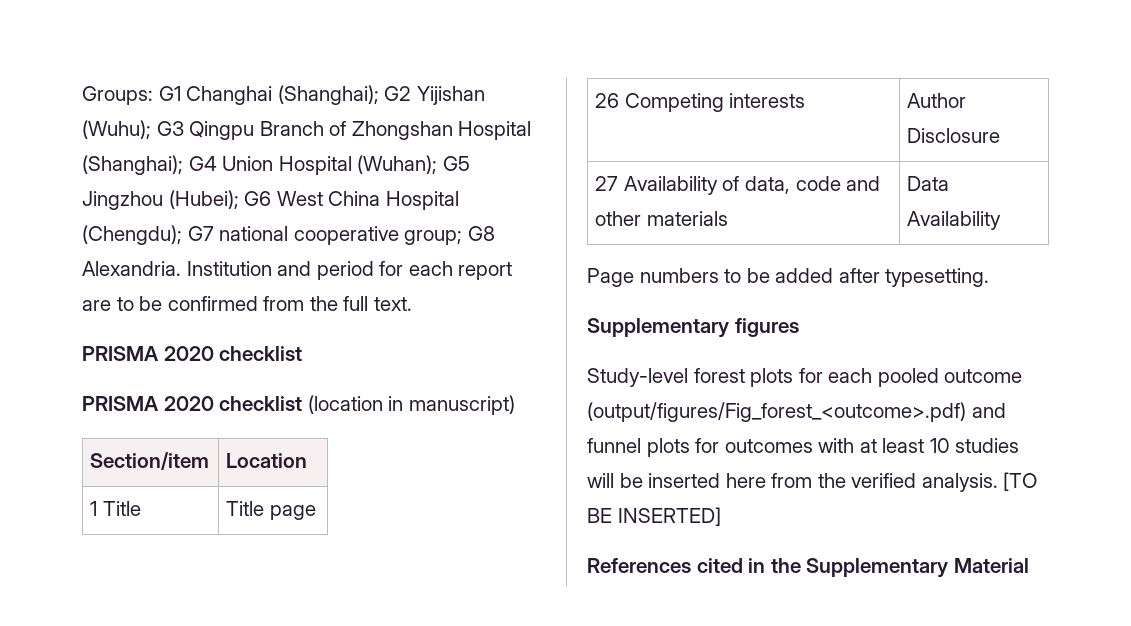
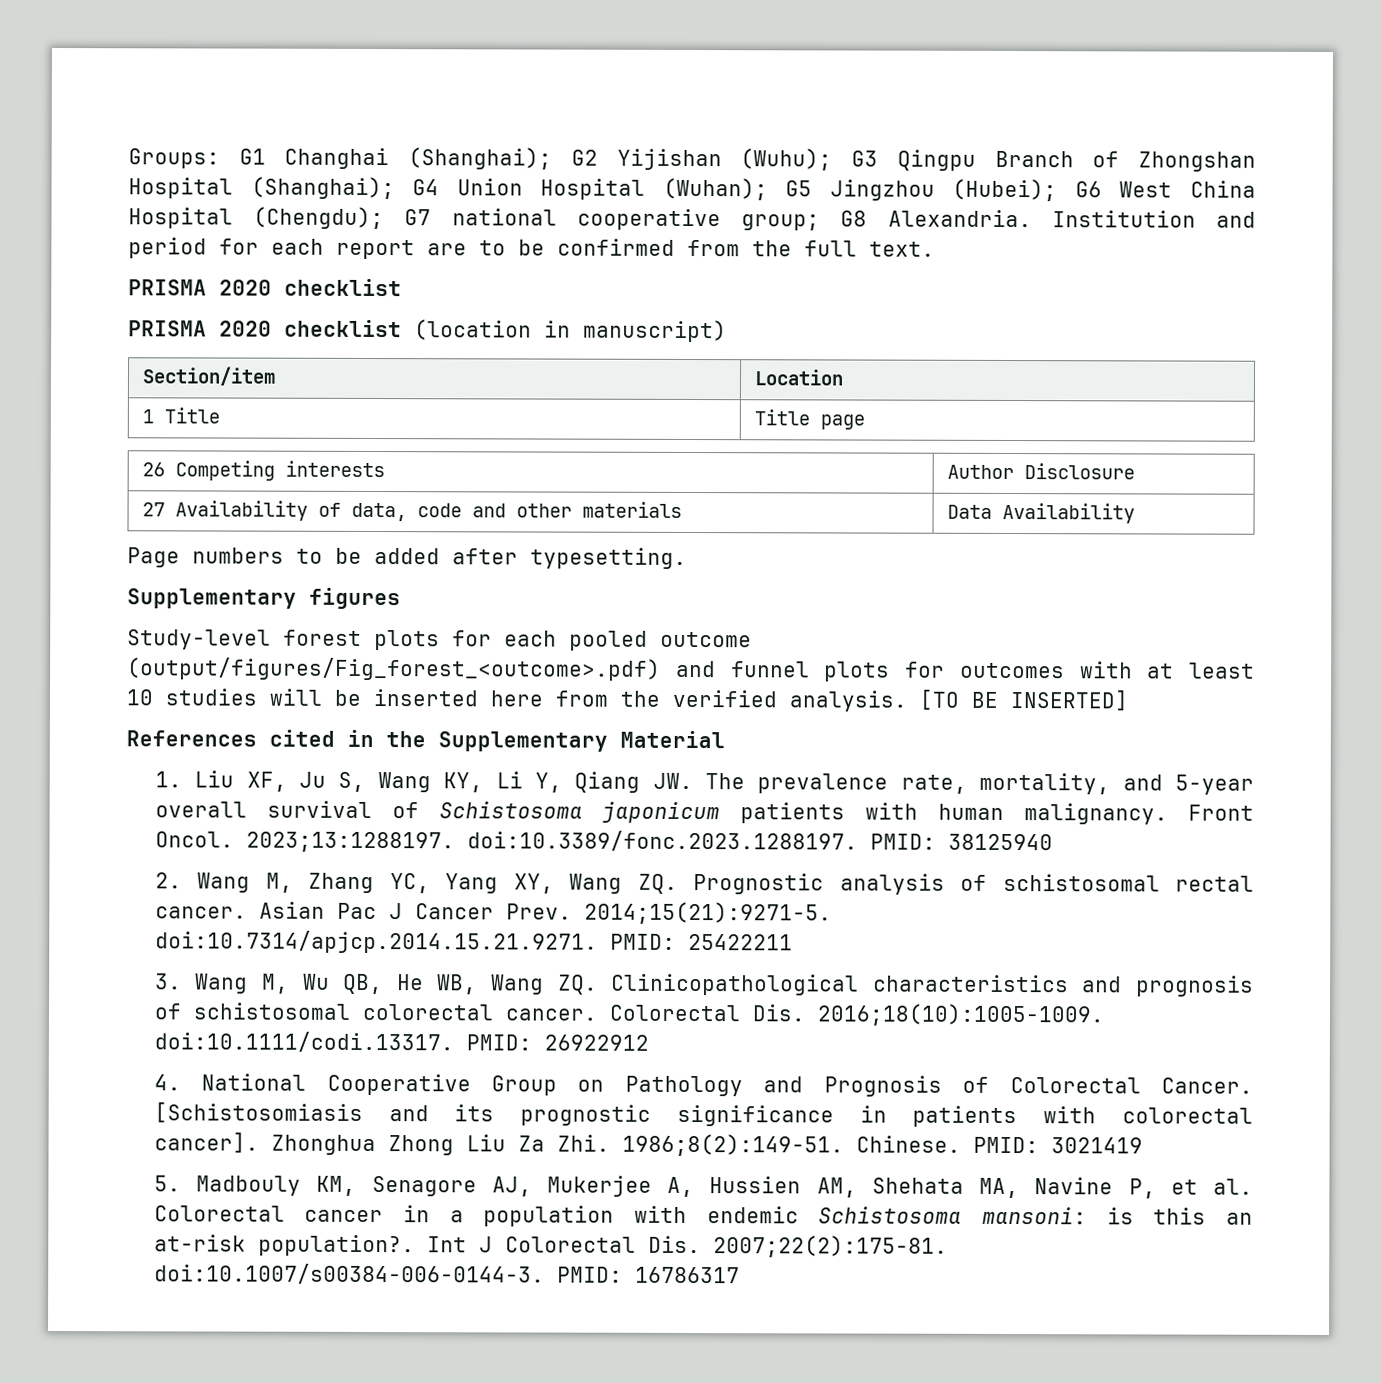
+ 1. Liu XF, Ju S, Wang KY, Li Y, Qiang JW. The prevalence rate, mortality, and 5-year overall survival of Schistosoma japonicum patients with human malignancy. Front Oncol. 2023;13:1288197. doi:10.3389/fonc.2023.1288197. PMID: 38125940
+ 2. Wang M, Zhang YC, Yang XY, Wang ZQ. Prognostic analysis of schistosomal rectal cancer. Asian Pac J Cancer Prev. 2014;15(21):9271-5. doi:10.7314/apjcp.2014.15.21.9271. PMID: 25422211
+ 3. Wang M, Wu QB, He WB, Wang ZQ. Clinicopathological characteristics and prognosis of schistosomal colorectal cancer. Colorectal Dis. 2016;18(10):1005-1009. doi:10.1111/codi.13317. PMID: 26922912
+ 4. National Cooperative Group on Pathology and Prognosis of Colorectal Cancer. [Schistosomiasis and its prognostic significance in patients with colorectal cancer]. Zhonghua Zhong Liu Za Zhi. 1986;8(2):149-51. Chinese. PMID: 3021419
+ 5. Madbouly KM, Senagore AJ, Mukerjee A, Hussien AM, Shehata MA, Navine P, et al. Colorectal cancer in a population with endemic Schistosoma mansoni: is this an at-risk population?. Int J Colorectal Dis. 2007;22(2):175-81. doi:10.1007/s00384-006-0144-3. PMID: 16786317

